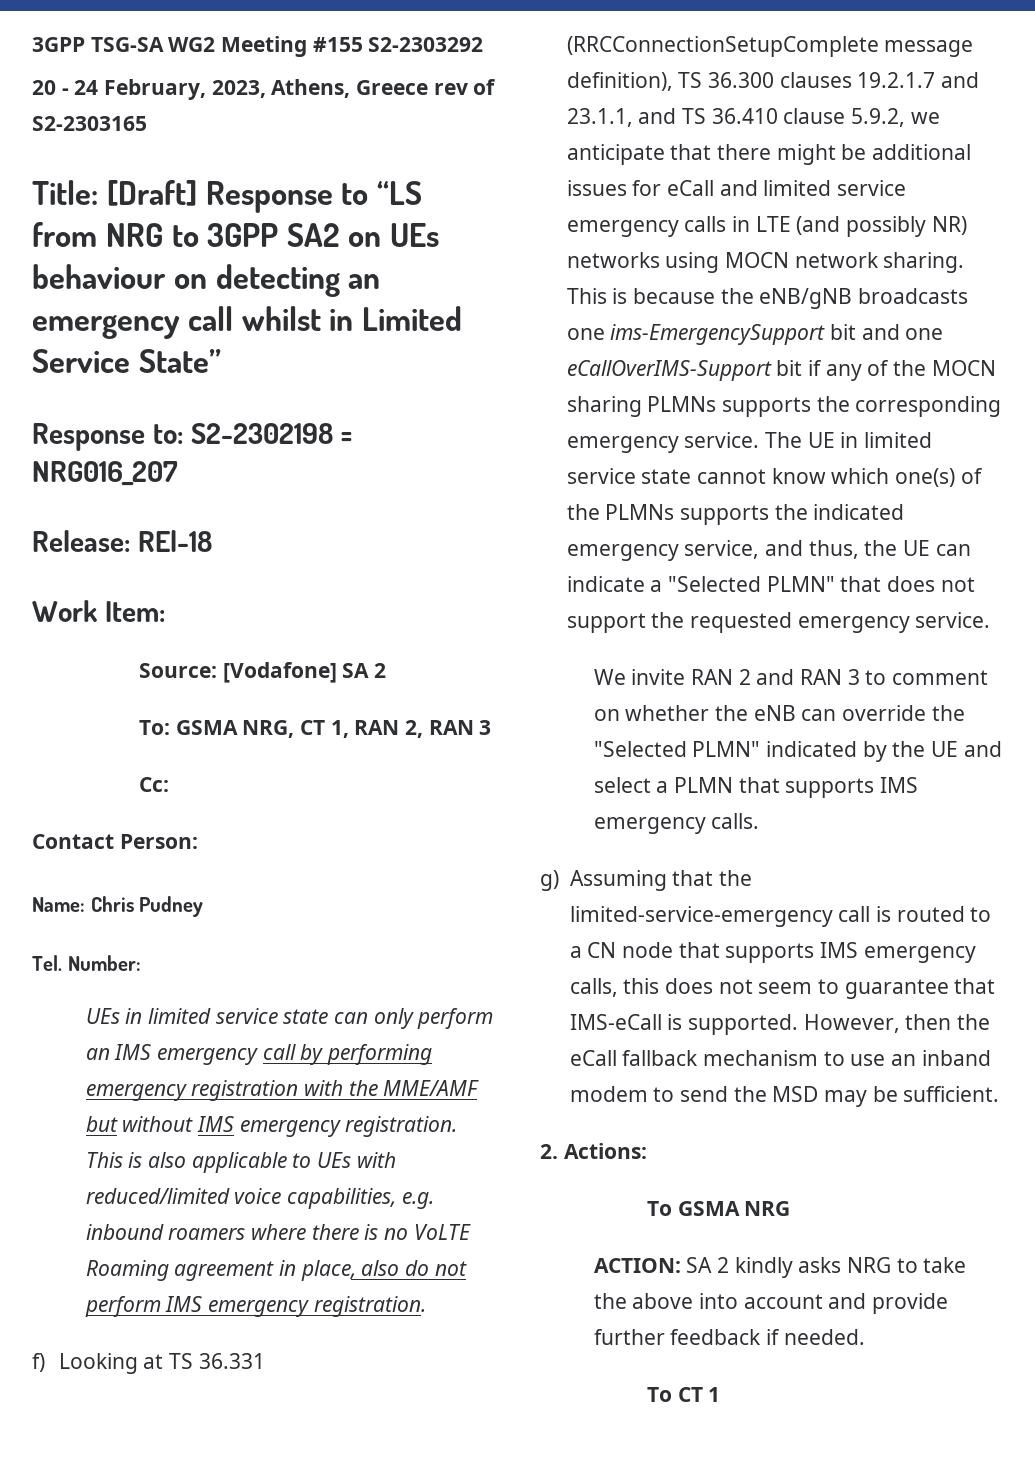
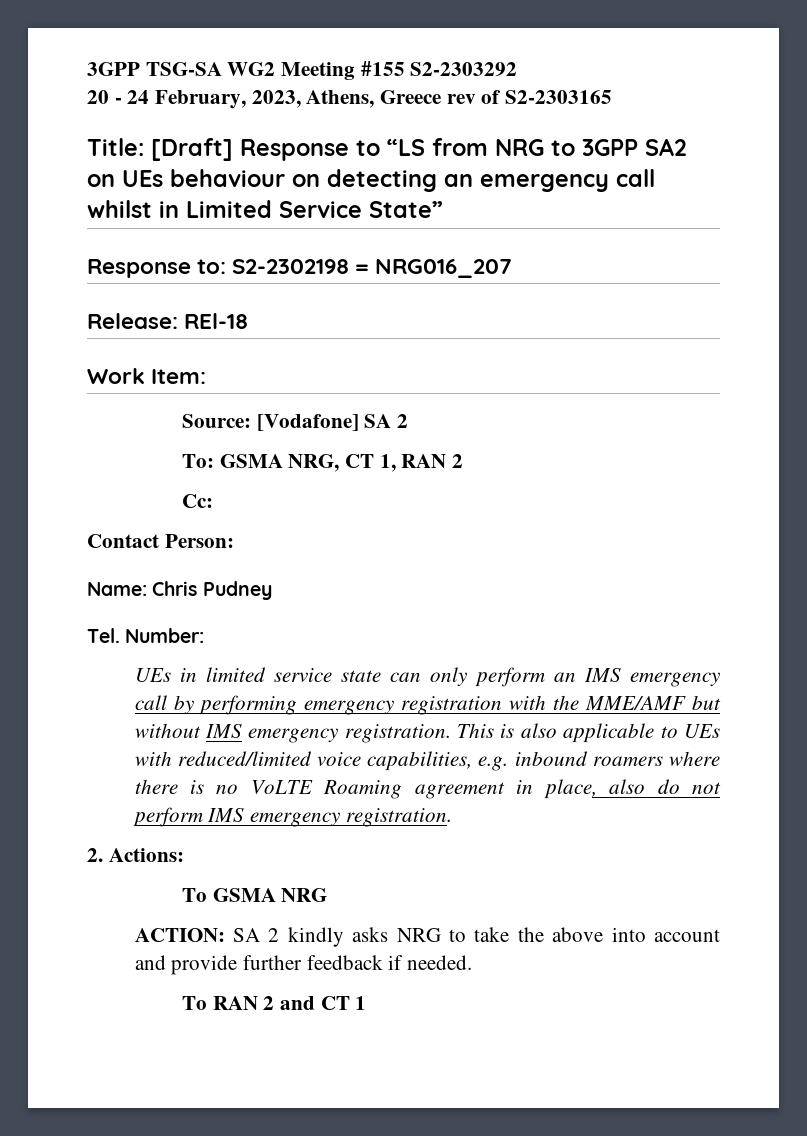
- To: GSMA NRG, CT 1, RAN 2, RAN 3
+ To: GSMA NRG, CT 1, RAN 2
- f) Looking at TS 36.331 (RRCConnectionSetupComplete message definition), TS 36.300 clauses 19.2.1.7 and 23.1.1, and TS 36.410 clause 5.9.2, we anticipate that there might be additional issues for eCall and limited service emergency calls in LTE (and possibly NR) networks using MOCN network sharing. This is because the eNB/gNB broadcasts one ims-EmergencySupport bit and one eCallOverIMS-Support bit if any of the MOCN sharing PLMNs supports the corresponding emergency service. The UE in limited service state cannot know which one(s) of the PLMNs supports the indicated emergency service, and thus, the UE can indicate a "Selected PLMN" that does not support the requested emergency service.
- We invite RAN 2 and RAN 3 to comment on whether the eNB can override the "Selected PLMN" indicated by the UE and select a PLMN that supports IMS emergency calls.
- g) Assuming that the limited-service-emergency call is routed to a CN node that supports IMS emergency calls, this does not seem to guarantee that IMS-eCall is supported. However, then the eCall fallback mechanism to use an inband modem to send the MSD may be sufficient.
- To CT 1
+ To RAN 2 and CT 1

